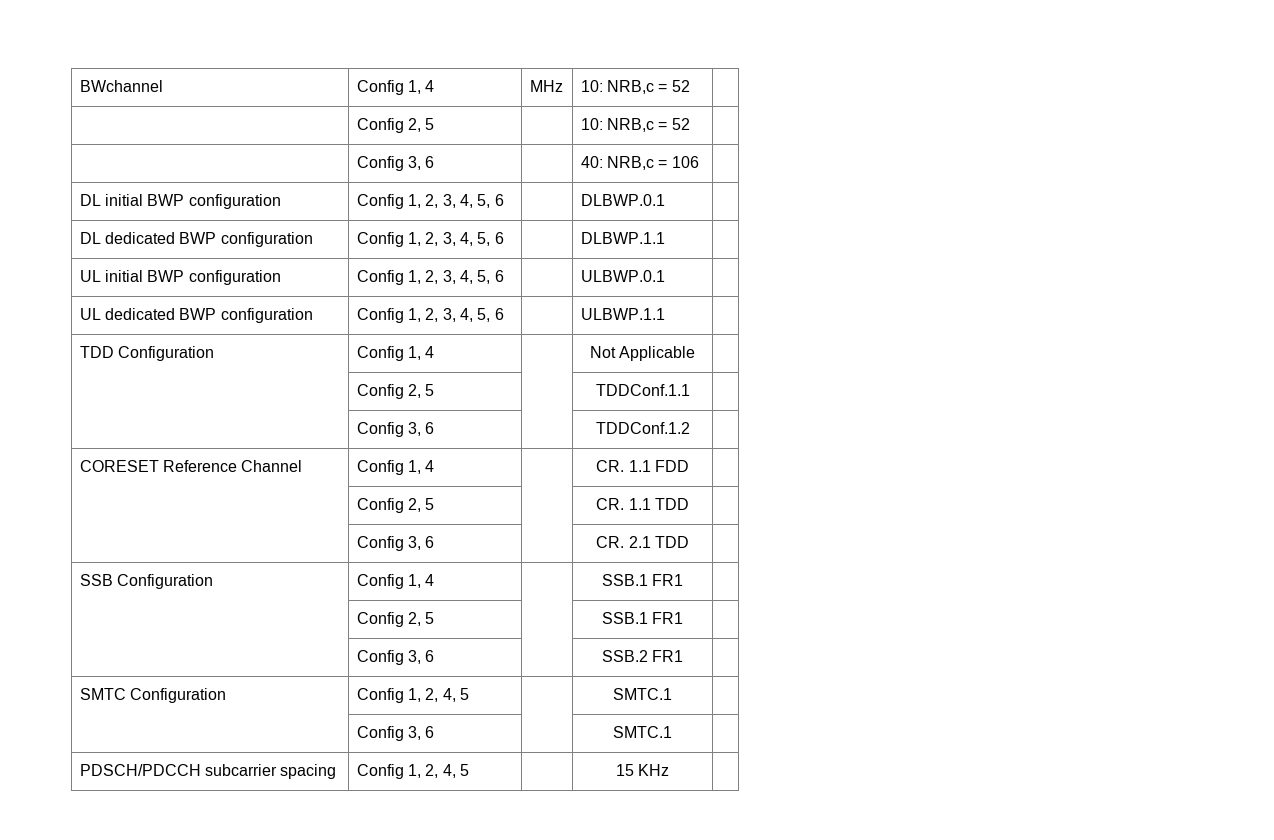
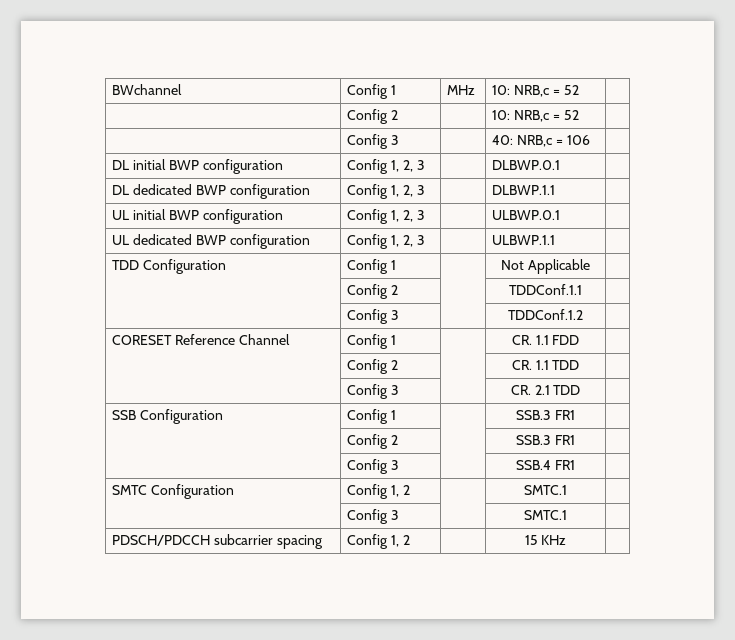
- BWchannel | Config 1, 4 | MHz | 10: NRB,c = 52 |
+ BWchannel | Config 1 | MHz | 10: NRB,c = 52 |
- | Config 2, 5 | | 10: NRB,c = 52 |
- | Config 3, 6 | | 40: NRB,c = 106 |
+ | Config 2 | | 10: NRB,c = 52 |
+ | Config 3 | | 40: NRB,c = 106 |
- DL initial BWP configuration | Config 1, 2, 3, 4, 5, 6 | | DLBWP.0.1 |
+ DL initial BWP configuration | Config 1, 2, 3 | | DLBWP.0.1 |
- DL dedicated BWP configuration | Config 1, 2, 3, 4, 5, 6 | | DLBWP.1.1 |
+ DL dedicated BWP configuration | Config 1, 2, 3 | | DLBWP.1.1 |
- UL initial BWP configuration | Config 1, 2, 3, 4, 5, 6 | | ULBWP.0.1 |
+ UL initial BWP configuration | Config 1, 2, 3 | | ULBWP.0.1 |
- UL dedicated BWP configuration | Config 1, 2, 3, 4, 5, 6 | | ULBWP.1.1 |
+ UL dedicated BWP configuration | Config 1, 2, 3 | | ULBWP.1.1 |
- TDD Configuration | Config 1, 4 | | Not Applicable |
+ TDD Configuration | Config 1 | | Not Applicable |
- | Config 2, 5 | | TDDConf.1.1 |
+ | Config 2 | | TDDConf.1.1 |
- | Config 3, 6 | | TDDConf.1.2 |
+ | Config 3 | | TDDConf.1.2 |
- CORESET Reference Channel | Config 1, 4 | | CR. 1.1 FDD |
+ CORESET Reference Channel | Config 1 | | CR. 1.1 FDD |
- | Config 2, 5 | | CR. 1.1 TDD |
+ | Config 2 | | CR. 1.1 TDD |
- | Config 3, 6 | | CR. 2.1 TDD |
+ | Config 3 | | CR. 2.1 TDD |
- SSB Configuration | Config 1, 4 | | SSB.1 FR1 |
- | Config 2, 5 | | SSB.1 FR1 |
- | Config 3, 6 | | SSB.2 FR1 |
+ SSB Configuration | Config 1 | | SSB.3 FR1 |
+ | Config 2 | | SSB.3 FR1 |
+ | Config 3 | | SSB.4 FR1 |
- SMTC Configuration | Config 1, 2, 4, 5 | | SMTC.1 |
+ SMTC Configuration | Config 1, 2 | | SMTC.1 |
- | Config 3, 6 | | SMTC.1 |
+ | Config 3 | | SMTC.1 |
- PDSCH/PDCCH subcarrier spacing | Config 1, 2, 4, 5 | | 15 KHz |
+ PDSCH/PDCCH subcarrier spacing | Config 1, 2 | | 15 KHz |

